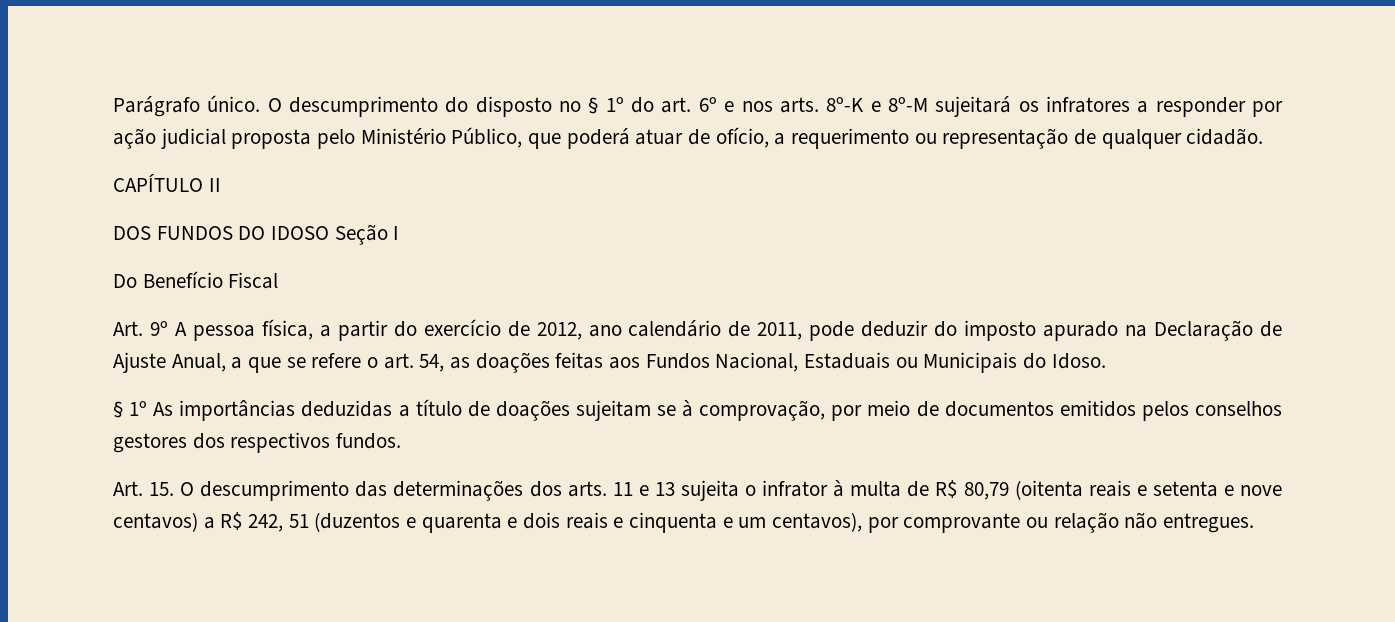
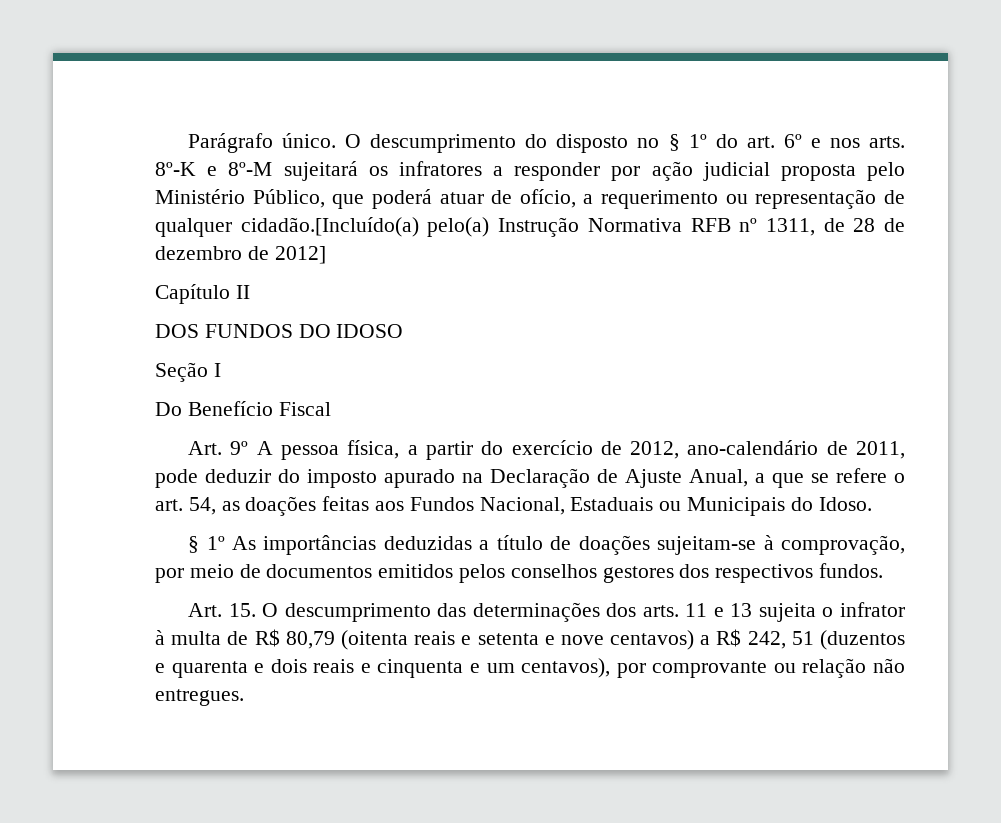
- O descumprimento do disposto no § 1º do art. 6º e nos arts. 8º-K e 8º-M sujeitará os infratores a responder por ação judicial proposta pelo Ministério Público, que poderá atuar de ofício, a requerimento ou representação de qualquer cidadão.
- CAPÍTULO II
+ O descumprimento do disposto no § 1º do art. 6º e nos arts. 8º-K e 8º-M sujeitará os infratores a responder por ação judicial proposta pelo Ministério Público, que poderá atuar de ofício, a requerimento ou representação de qualquer cidadão.[Incluído(a) pelo(a) Instrução Normativa RFB nº 1311, de 28 de dezembro de 2012]
+ Capítulo II
- DOS FUNDOS DO IDOSO Seção I
+ DOS FUNDOS DO IDOSO
+ Seção I
- Art. 9º A pessoa física, a partir do exercício de 2012, ano calendário de 2011, pode deduzir do imposto apurado na Declaração de Ajuste Anual, a que se refere o art. 54, as doações feitas aos Fundos Nacional, Estaduais ou Municipais do Idoso.
+ Art. 9º A pessoa física, a partir do exercício de 2012, ano-calendário de 2011, pode deduzir do imposto apurado na Declaração de Ajuste Anual, a que se refere o art. 54, as doações feitas aos Fundos Nacional, Estaduais ou Municipais do Idoso.
- § 1º As importâncias deduzidas a título de doações sujeitam se à comprovação, por meio de documentos emitidos pelos conselhos gestores dos respectivos fundos.
+ § 1º As importâncias deduzidas a título de doações sujeitam-se à comprovação, por meio de documentos emitidos pelos conselhos gestores dos respectivos fundos.

